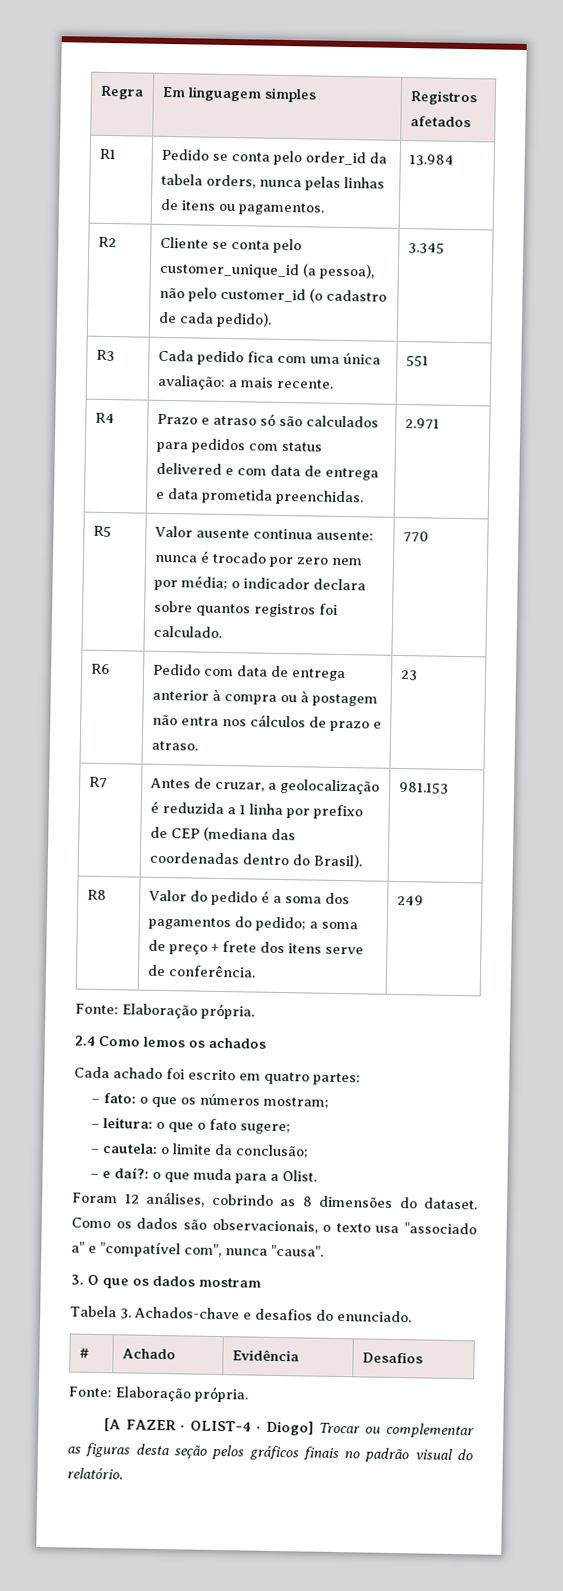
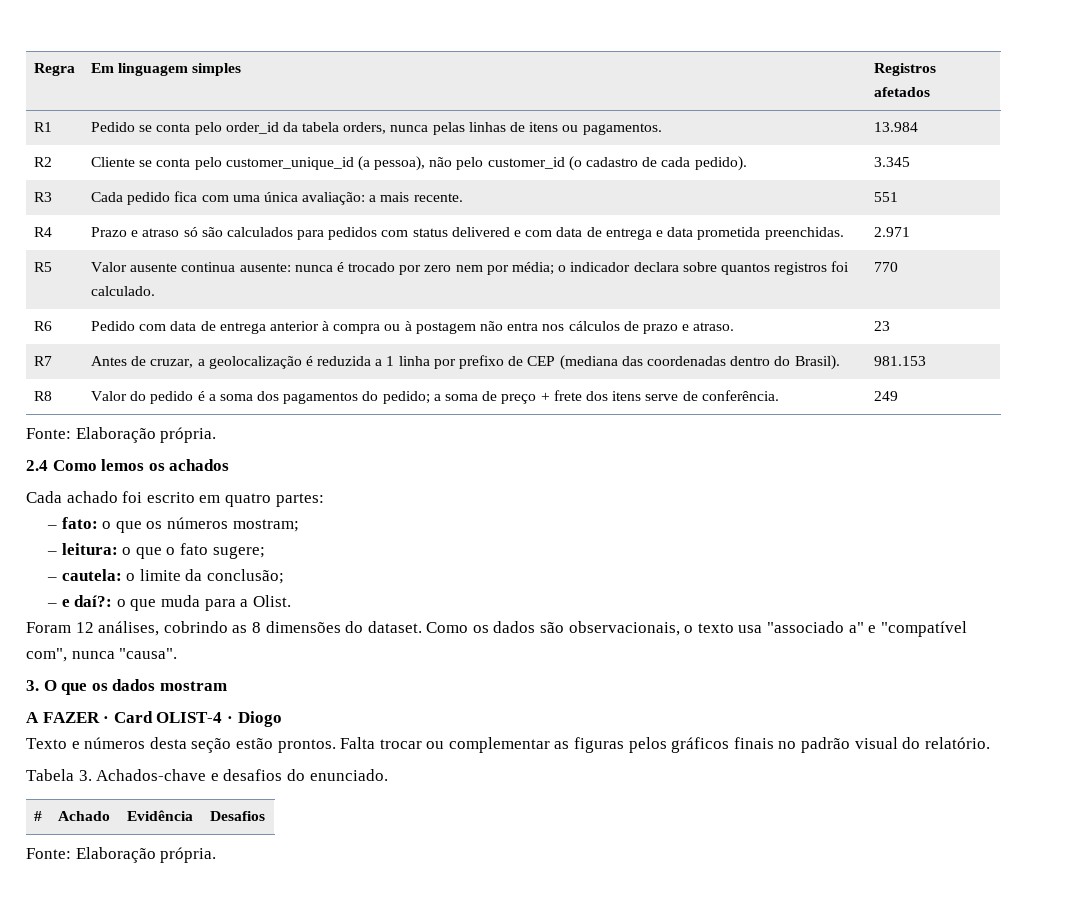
+ A FAZER · Card OLIST-4 · Diogo
+ Texto e números desta seção estão prontos. Falta trocar ou complementar as figuras pelos gráficos finais no padrão visual do relatório.
- [A FAZER · OLIST-4 · Diogo] Trocar ou complementar as figuras desta seção pelos gráficos finais no padrão visual do relatório.

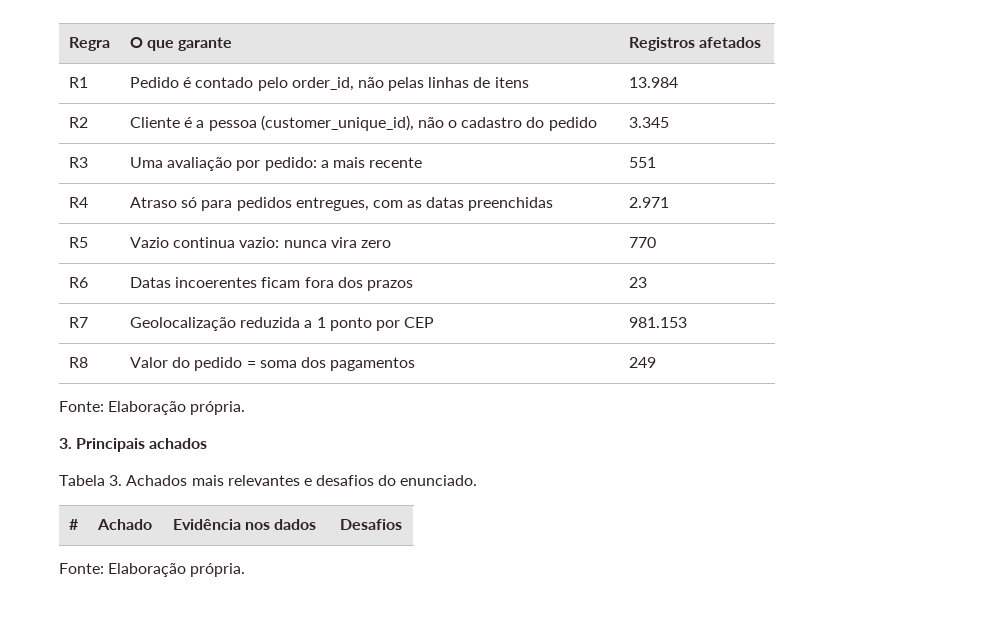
- Regra | Em linguagem simples | Registros afetados
+ Regra | O que garante | Registros afetados
- R1 | Pedido se conta pelo order_id da tabela orders, nunca pelas linhas de itens ou pagamentos. | 13.984
+ R1 | Pedido é contado pelo order_id, não pelas linhas de itens | 13.984
- R2 | Cliente se conta pelo customer_unique_id (a pessoa), não pelo customer_id (o cadastro de cada pedido). | 3.345
- R3 | Cada pedido fica com uma única avaliação: a mais recente. | 551
+ R2 | Cliente é a pessoa (customer_unique_id), não o cadastro do pedido | 3.345
+ R3 | Uma avaliação por pedido: a mais recente | 551
- R4 | Prazo e atraso só são calculados para pedidos com status delivered e com data de entrega e data prometida preenchidas. | 2.971
- R5 | Valor ausente continua ausente: nunca é trocado por zero nem por média; o indicador declara sobre quantos registros foi calculado. | 770
- R6 | Pedido com data de entrega anterior à compra ou à postagem não entra nos cálculos de prazo e atraso. | 23
- R7 | Antes de cruzar, a geolocalização é reduzida a 1 linha por prefixo de CEP (mediana das coordenadas dentro do Brasil). | 981.153
+ R4 | Atraso só para pedidos entregues, com as datas preenchidas | 2.971
+ R5 | Vazio continua vazio: nunca vira zero | 770
+ R6 | Datas incoerentes ficam fora dos prazos | 23
+ R7 | Geolocalização reduzida a 1 ponto por CEP | 981.153
- R8 | Valor do pedido é a soma dos pagamentos do pedido; a soma de preço + frete dos itens serve de conferência. | 249
+ R8 | Valor do pedido = soma dos pagamentos | 249
  Fonte: Elaboração própria.
- 2.4 Como lemos os achados
- Cada achado foi escrito em quatro partes:
- – fato: o que os números mostram;
- – leitura: o que o fato sugere;
- – cautela: o limite da conclusão;
- – e daí?: o que muda para a Olist.
- Foram 12 análises, cobrindo as 8 dimensões do dataset. Como os dados são observacionais, o texto usa "associado a" e "compatível com", nunca "causa".
- 3. O que os dados mostram
- A FAZER · Card OLIST-4 · Diogo
- Texto e números desta seção estão prontos. Falta trocar ou complementar as figuras pelos gráficos finais no padrão visual do relatório.
+ 3. Principais achados
- Tabela 3. Achados-chave e desafios do enunciado.
+ Tabela 3. Achados mais relevantes e desafios do enunciado.
- # | Achado | Evidência | Desafios
+ # | Achado | Evidência nos dados | Desafios

